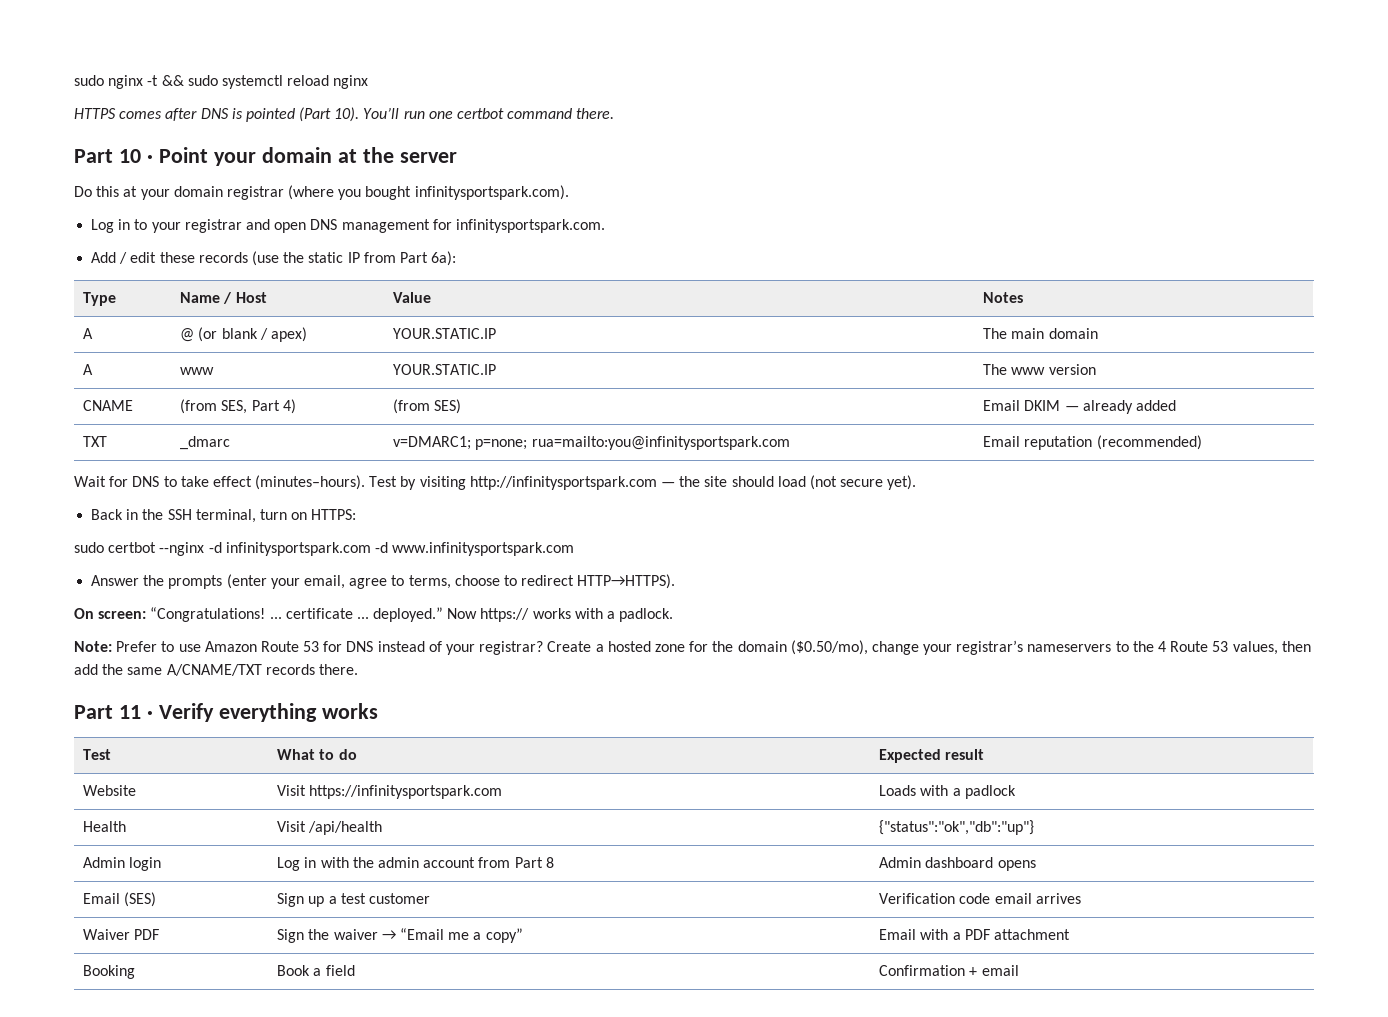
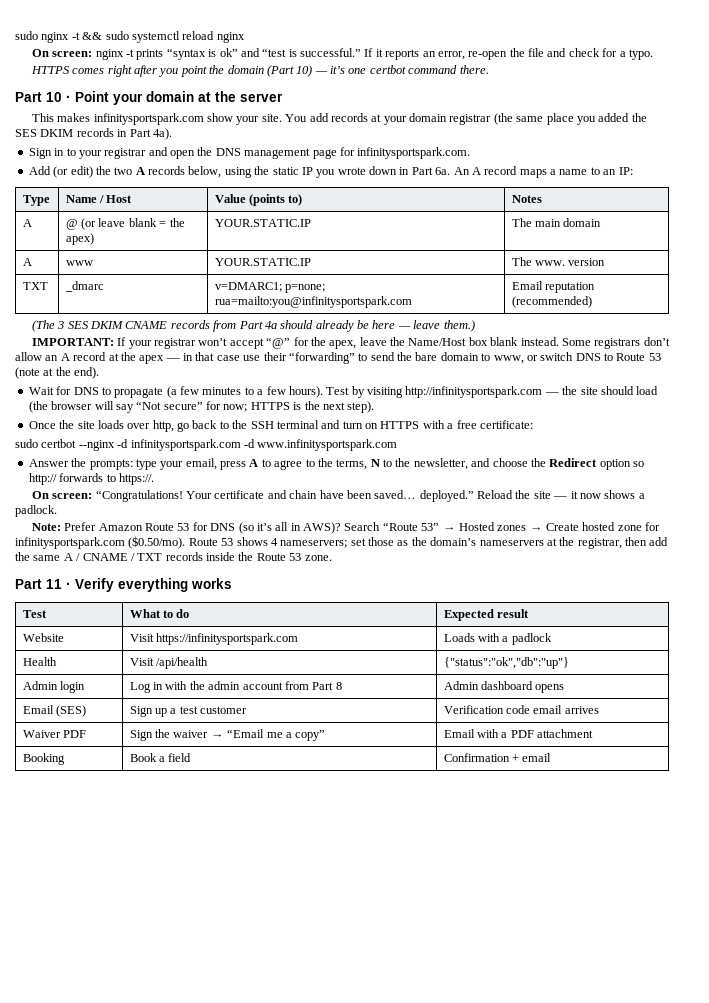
- HTTPS comes after DNS is pointed (Part 10). You’ll run one certbot command there.
+ On screen: nginx -t prints “syntax is ok” and “test is successful.” If it reports an error, re-open the file and check for a typo.
+ HTTPS comes right after you point the domain (Part 10) — it’s one certbot command there.
- Do this at your domain registrar (where you bought infinitysportspark.com).
- Log in to your registrar and open DNS management for infinitysportspark.com.
+ This makes infinitysportspark.com show your site. You add records at your domain registrar (the same place you added the SES DKIM records in Part 4a).
+ Sign in to your registrar and open the DNS management page for infinitysportspark.com.
- Add / edit these records (use the static IP from Part 6a):
+ Add (or edit) the two A records below, using the static IP you wrote down in Part 6a. An A record maps a name to an IP:
- Type | Name / Host | Value | Notes
+ Type | Name / Host | Value (points to) | Notes
- A | @ (or blank / apex) | YOUR.STATIC.IP | The main domain
+ A | @ (or leave blank = the apex) | YOUR.STATIC.IP | The main domain
- A | www | YOUR.STATIC.IP | The www version
+ A | www | YOUR.STATIC.IP | The www. version
- CNAME | (from SES, Part 4) | (from SES) | Email DKIM — already added
- Wait for DNS to take effect (minutes–hours).
+ (The 3 SES DKIM CNAME records from Part 4a should already be here — leave them.)
+ IMPORTANT: If your registrar won’t accept “@” for the apex, leave the Name/Host box blank instead. Some registrars don’t allow an A record at the apex — in that case use their “forwarding” to send the bare domain to www, or switch DNS to Route 53 (note at the end).
+ Wait for DNS to propagate (a few minutes to a few hours).
- Test by visiting http://infinitysportspark.com — the site should load (not secure yet).
- Back in the SSH terminal, turn on HTTPS:
+ Test by visiting http://infinitysportspark.com — the site should load (the browser will say “Not secure” for now; HTTPS is the next step).
+ Once the site loads over http, go back to the SSH terminal and turn on HTTPS with a free certificate:
- Answer the prompts (enter your email, agree to terms, choose to redirect HTTP→HTTPS).
- On screen: “Congratulations! ... certificate ... deployed.” Now https:// works with a padlock.
+ Answer the prompts: type your email, press A to agree to the terms, N to the newsletter, and choose the Redirect option so http:// forwards to https://.
+ On screen: “Congratulations! Your certificate and chain have been saved… deployed.” Reload the site — it now shows a padlock.
- Note: Prefer to use Amazon Route 53 for DNS instead of your registrar? Create a hosted zone for the domain ($0.50/mo), change your registrar’s nameservers to the 4 Route 53 values, then add the same A/CNAME/TXT records there.
+ Note: Prefer Amazon Route 53 for DNS (so it’s all in AWS)? Search “Route 53” → Hosted zones → Create hosted zone for infinitysportspark.com ($0.50/mo). Route 53 shows 4 nameservers; set those as the domain’s nameservers at the registrar, then add the same A / CNAME / TXT records inside the Route 53 zone.

